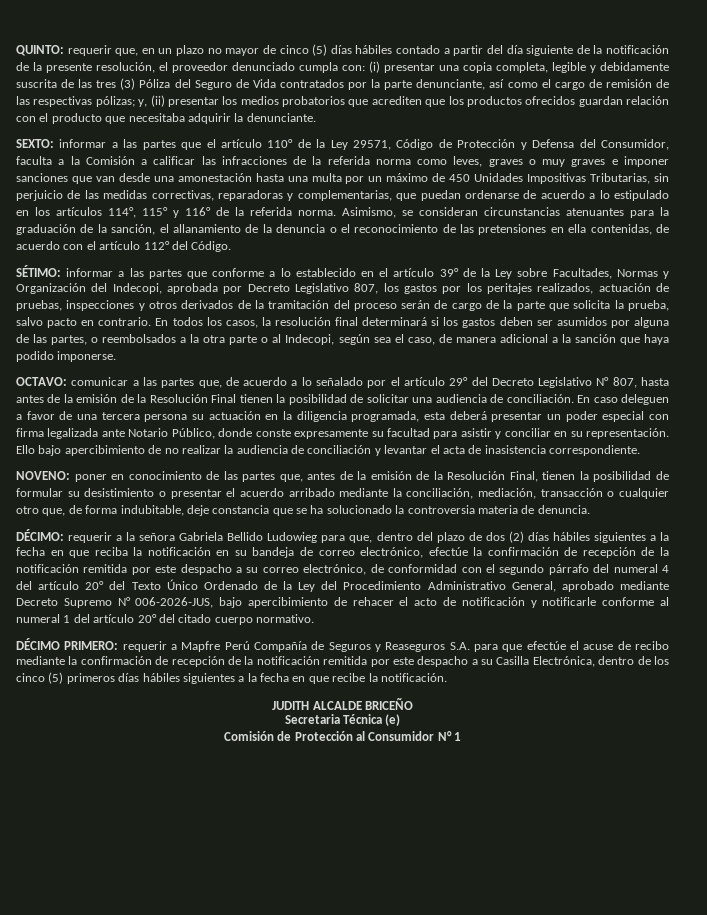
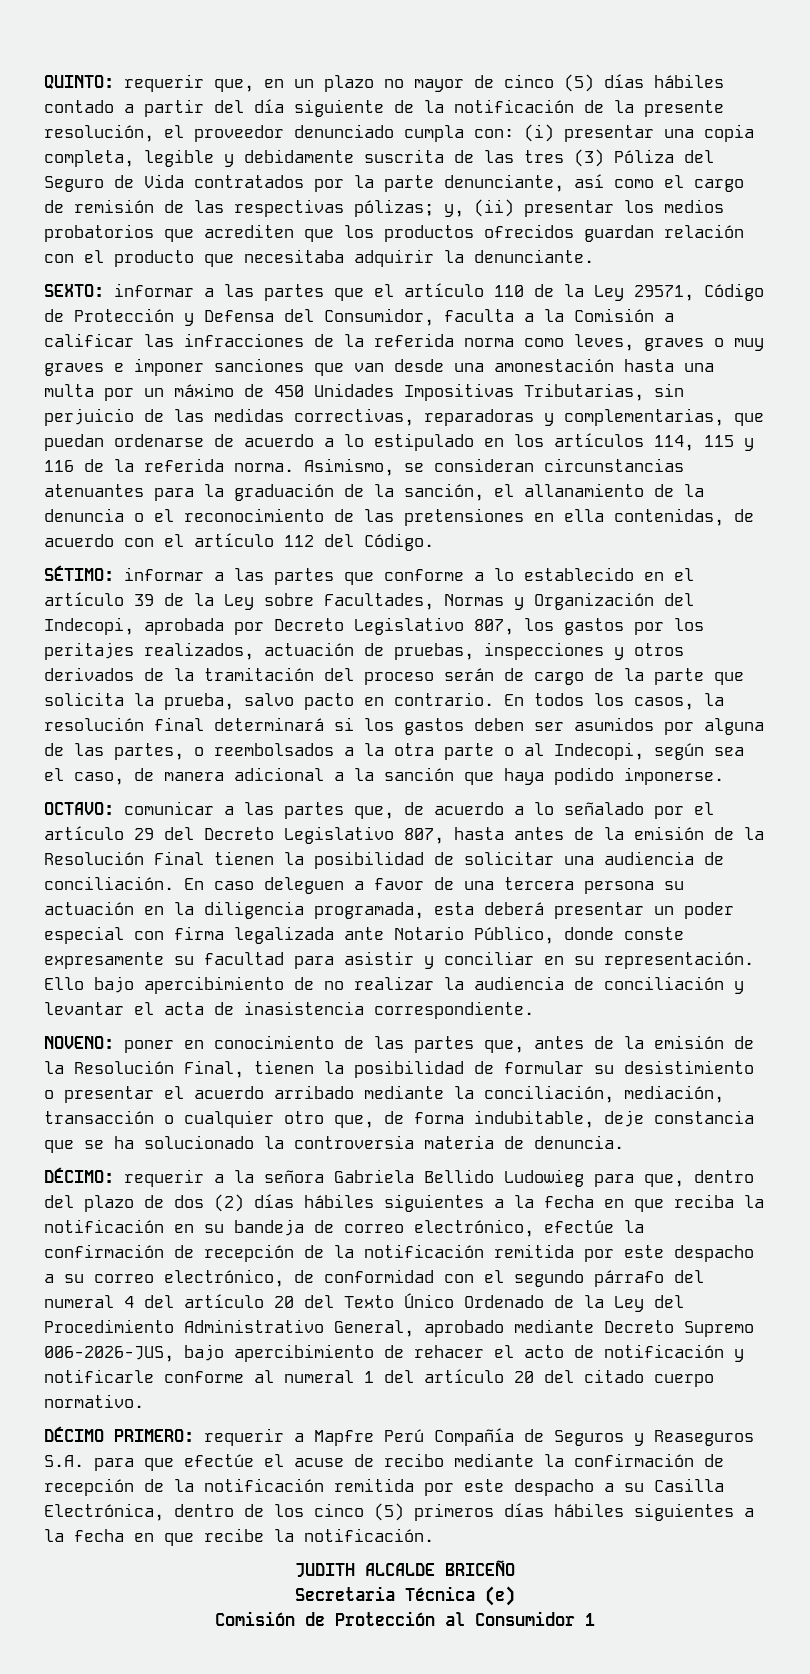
- informar a las partes que el artículo 110° de la Ley 29571, Código de Protección y Defensa del Consumidor, faculta a la Comisión a calificar las infracciones de la referida norma como leves, graves o muy graves e imponer sanciones que van desde una amonestación hasta una multa por un máximo de 450 Unidades Impositivas Tributarias, sin perjuicio de las medidas correctivas, reparadoras y complementarias, que puedan ordenarse de acuerdo a lo estipulado en los artículos 114°, 115° y 116° de la referida norma.
+ informar a las partes que el artículo 110 de la Ley 29571, Código de Protección y Defensa del Consumidor, faculta a la Comisión a calificar las infracciones de la referida norma como leves, graves o muy graves e imponer sanciones que van desde una amonestación hasta una multa por un máximo de 450 Unidades Impositivas Tributarias, sin perjuicio de las medidas correctivas, reparadoras y complementarias, que puedan ordenarse de acuerdo a lo estipulado en los artículos 114, 115 y 116 de la referida norma.
- Asimismo, se consideran circunstancias atenuantes para la graduación de la sanción, el allanamiento de la denuncia o el reconocimiento de las pretensiones en ella contenidas, de acuerdo con el artículo 112° del Código.
+ Asimismo, se consideran circunstancias atenuantes para la graduación de la sanción, el allanamiento de la denuncia o el reconocimiento de las pretensiones en ella contenidas, de acuerdo con el artículo 112 del Código.
- SÉTIMO: informar a las partes que conforme a lo establecido en el artículo 39° de la Ley sobre Facultades, Normas y Organización del Indecopi, aprobada por Decreto Legislativo 807, los gastos por los peritajes realizados, actuación de pruebas, inspecciones y otros derivados de la tramitación del proceso serán de cargo de la parte que solicita la prueba, salvo pacto en contrario.
+ SÉTIMO: informar a las partes que conforme a lo establecido en el artículo 39 de la Ley sobre Facultades, Normas y Organización del Indecopi, aprobada por Decreto Legislativo 807, los gastos por los peritajes realizados, actuación de pruebas, inspecciones y otros derivados de la tramitación del proceso serán de cargo de la parte que solicita la prueba, salvo pacto en contrario.
- OCTAVO: comunicar a las partes que, de acuerdo a lo señalado por el artículo 29° del Decreto Legislativo N° 807, hasta antes de la emisión de la Resolución Final tienen la posibilidad de solicitar una audiencia de conciliación.
+ OCTAVO: comunicar a las partes que, de acuerdo a lo señalado por el artículo 29 del Decreto Legislativo 807, hasta antes de la emisión de la Resolución Final tienen la posibilidad de solicitar una audiencia de conciliación.
- requerir a la señora Gabriela Bellido Ludowieg para que, dentro del plazo de dos (2) días hábiles siguientes a la fecha en que reciba la notificación en su bandeja de correo electrónico, efectúe la confirmación de recepción de la notificación remitida por este despacho a su correo electrónico, de conformidad con el segundo párrafo del numeral 4 del artículo 20° del Texto Único Ordenado de la Ley del Procedimiento Administrativo General, aprobado mediante Decreto Supremo N° 006-2026-JUS, bajo apercibimiento de rehacer el acto de notificación y notificarle conforme al numeral 1 del artículo 20° del citado cuerpo normativo.
+ requerir a la señora Gabriela Bellido Ludowieg para que, dentro del plazo de dos (2) días hábiles siguientes a la fecha en que reciba la notificación en su bandeja de correo electrónico, efectúe la confirmación de recepción de la notificación remitida por este despacho a su correo electrónico, de conformidad con el segundo párrafo del numeral 4 del artículo 20 del Texto Único Ordenado de la Ley del Procedimiento Administrativo General, aprobado mediante Decreto Supremo 006-2026-JUS, bajo apercibimiento de rehacer el acto de notificación y notificarle conforme al numeral 1 del artículo 20 del citado cuerpo normativo.
- Comisión de Protección al Consumidor N° 1
+ Comisión de Protección al Consumidor 1

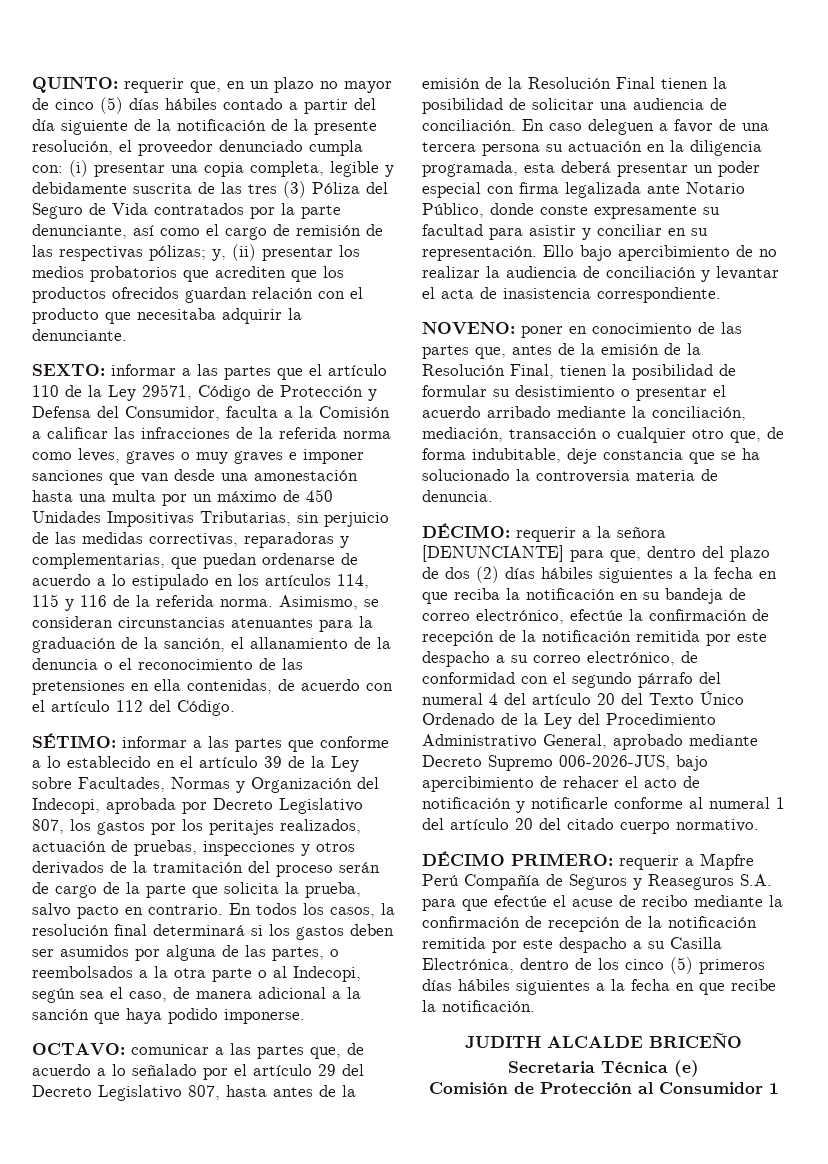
- requerir a la señora Gabriela Bellido Ludowieg para que, dentro del plazo de dos (2) días hábiles siguientes a la fecha en que reciba la notificación en su bandeja de correo electrónico, efectúe la confirmación de recepción de la notificación remitida por este despacho a su correo electrónico, de conformidad con el segundo párrafo del numeral 4 del artículo 20 del Texto Único Ordenado de la Ley del Procedimiento Administrativo General, aprobado mediante Decreto Supremo 006-2026-JUS, bajo apercibimiento de rehacer el acto de notificación y notificarle conforme al numeral 1 del artículo 20 del citado cuerpo normativo.
+ requerir a la señora [DENUNCIANTE] para que, dentro del plazo de dos (2) días hábiles siguientes a la fecha en que reciba la notificación en su bandeja de correo electrónico, efectúe la confirmación de recepción de la notificación remitida por este despacho a su correo electrónico, de conformidad con el segundo párrafo del numeral 4 del artículo 20 del Texto Único Ordenado de la Ley del Procedimiento Administrativo General, aprobado mediante Decreto Supremo 006-2026-JUS, bajo apercibimiento de rehacer el acto de notificación y notificarle conforme al numeral 1 del artículo 20 del citado cuerpo normativo.

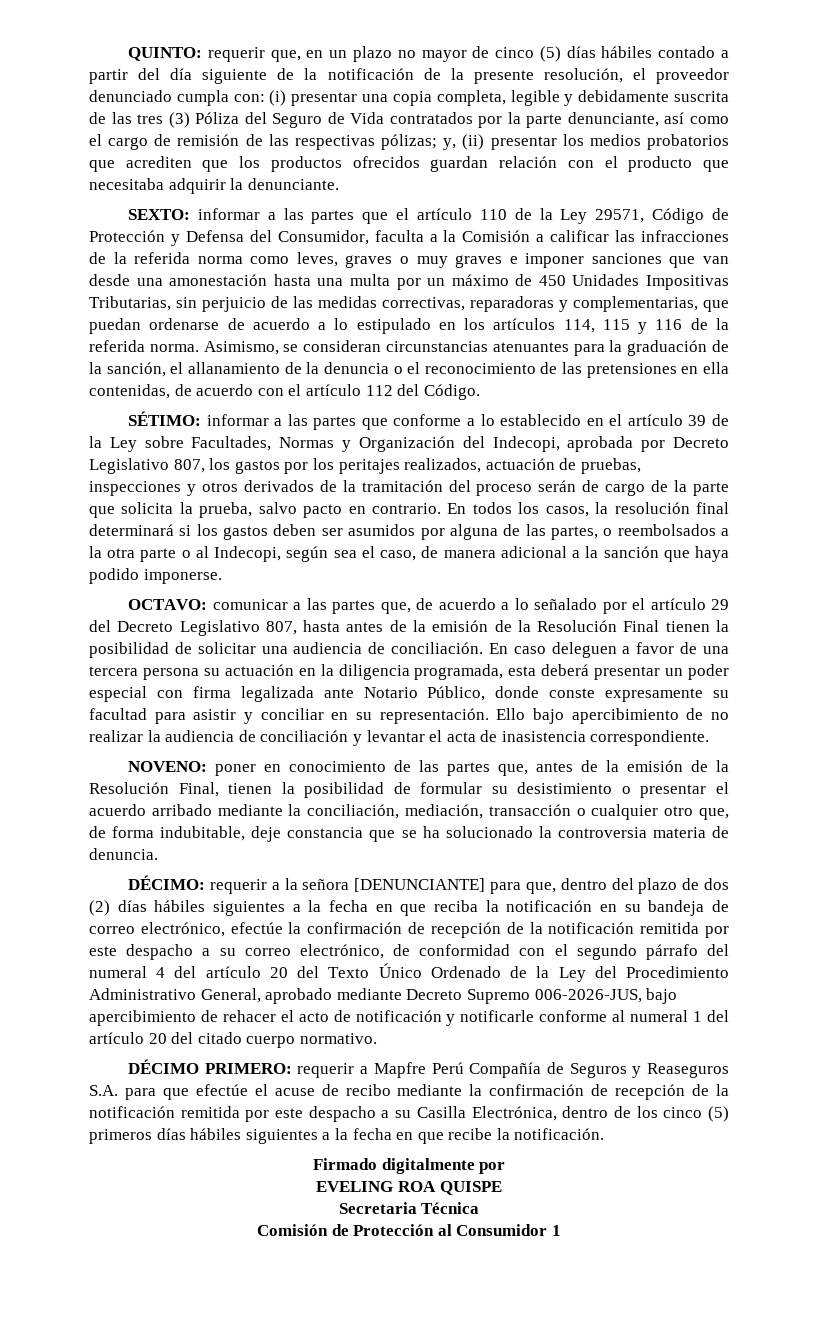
- JUDITH ALCALDE BRICEÑO
+ Firmado digitalmente por
+ EVELING ROA QUISPE
- Secretaria Técnica (e)
+ Secretaria Técnica

